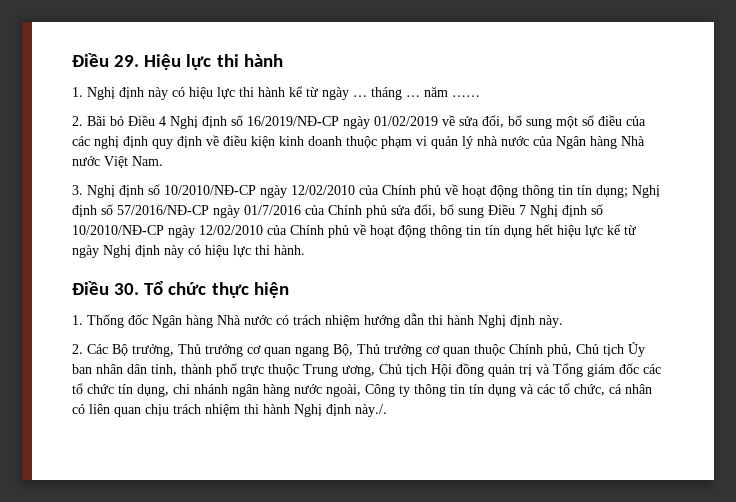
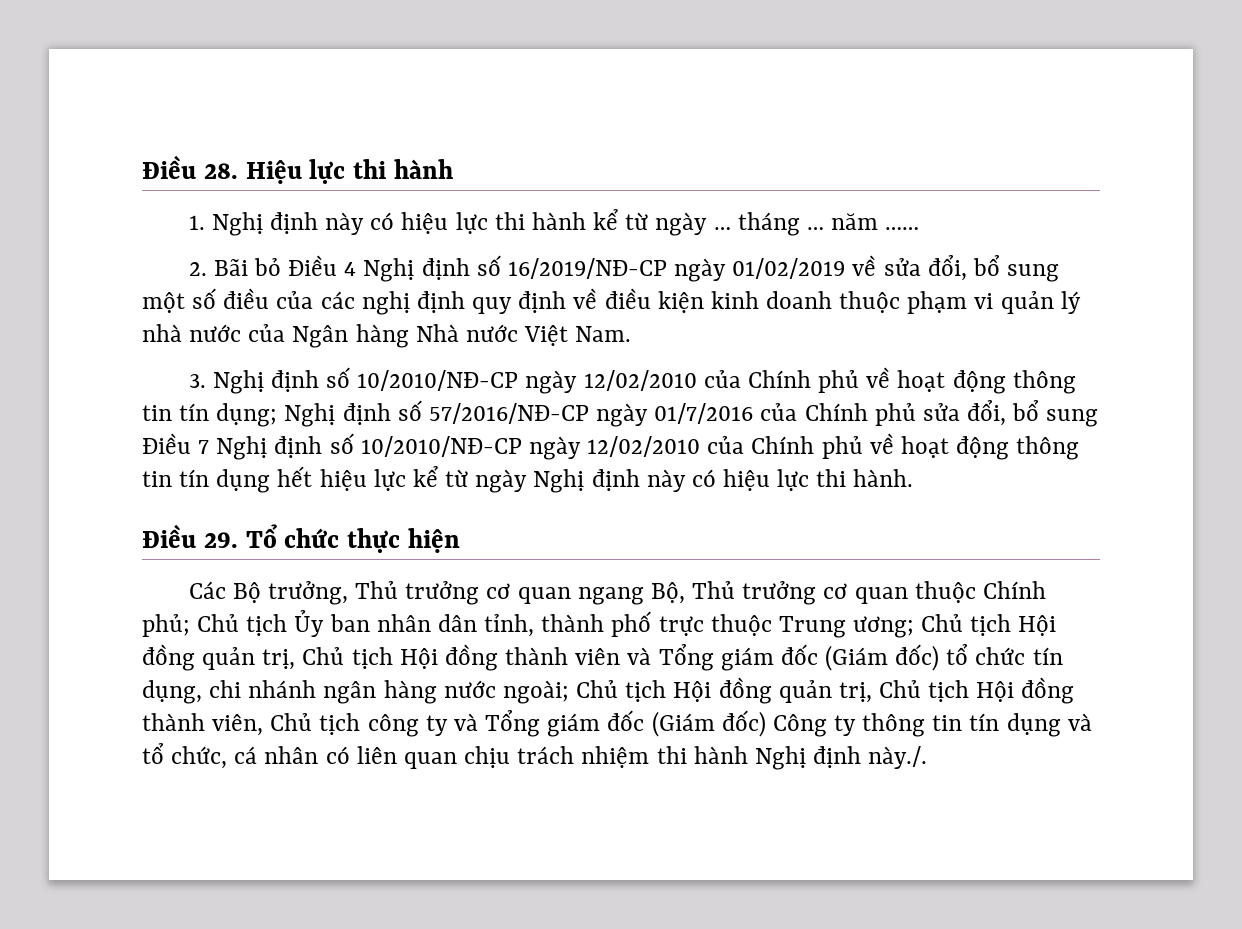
- Điều 29. Hiệu lực thi hành
+ Điều 28. Hiệu lực thi hành
- Điều 30. Tổ chức thực hiện
+ Điều 29. Tổ chức thực hiện
- 1. Thống đốc Ngân hàng Nhà nước có trách nhiệm hướng dẫn thi hành Nghị định này.
- 2. Các Bộ trưởng, Thủ trưởng cơ quan ngang Bộ, Thủ trưởng cơ quan thuộc Chính phủ, Chủ tịch Ủy ban nhân dân tỉnh, thành phố trực thuộc Trung ương, Chủ tịch Hội đồng quản trị và Tổng giám đốc các tổ chức tín dụng, chi nhánh ngân hàng nước ngoài, Công ty thông tin tín dụng và các tổ chức, cá nhân có liên quan chịu trách nhiệm thi hành Nghị định này./.
+ Các Bộ trưởng, Thủ trưởng cơ quan ngang Bộ, Thủ trưởng cơ quan thuộc Chính phủ; Chủ tịch Ủy ban nhân dân tỉnh, thành phố trực thuộc Trung ương; Chủ tịch Hội đồng quản trị, Chủ tịch Hội đồng thành viên và Tổng giám đốc (Giám đốc) tổ chức tín dụng, chi nhánh ngân hàng nước ngoài; Chủ tịch Hội đồng quản trị, Chủ tịch Hội đồng thành viên, Chủ tịch công ty và Tổng giám đốc (Giám đốc) Công ty thông tin tín dụng và tổ chức, cá nhân có liên quan chịu trách nhiệm thi hành Nghị định này./.

